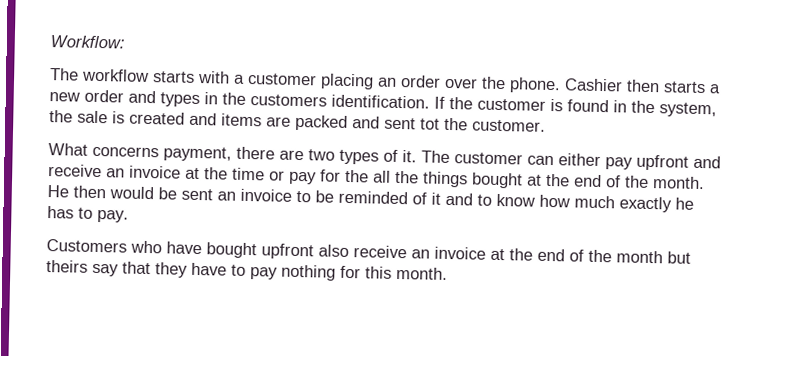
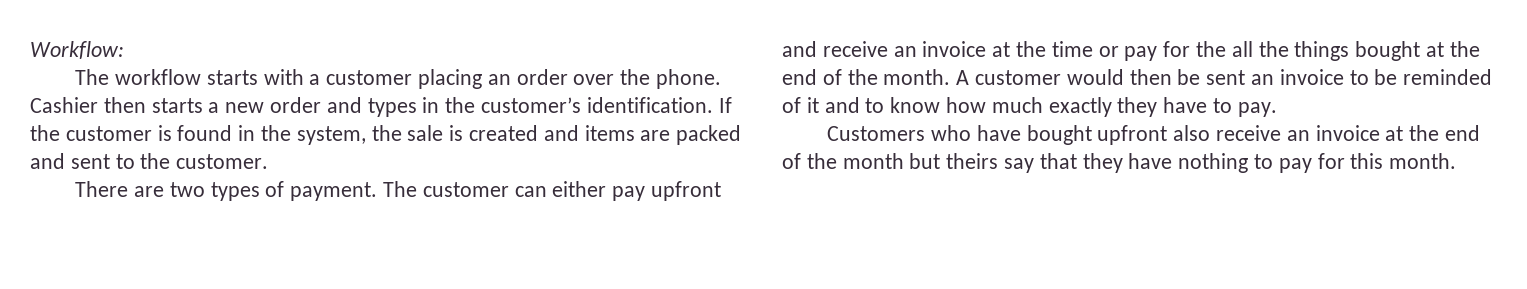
- Cashier then starts a new order and types in the customers identification.
+ Cashier then starts a new order and types in the customer’s identification.
- If the customer is found in the system, the sale is created and items are packed and sent tot the customer.
+ If the customer is found in the system, the sale is created and items are packed and sent to the customer.
- What concerns payment, there are two types of it.
+ There are two types of payment.
- He then would be sent an invoice to be reminded of it and to know how much exactly he has to pay.
+ A customer would then be sent an invoice to be reminded of it and to know how much exactly they have to pay.
- Customers who have bought upfront also receive an invoice at the end of the month but theirs say that they have to pay nothing for this month.
+ Customers who have bought upfront also receive an invoice at the end of the month but theirs say that they have nothing to pay for this month.

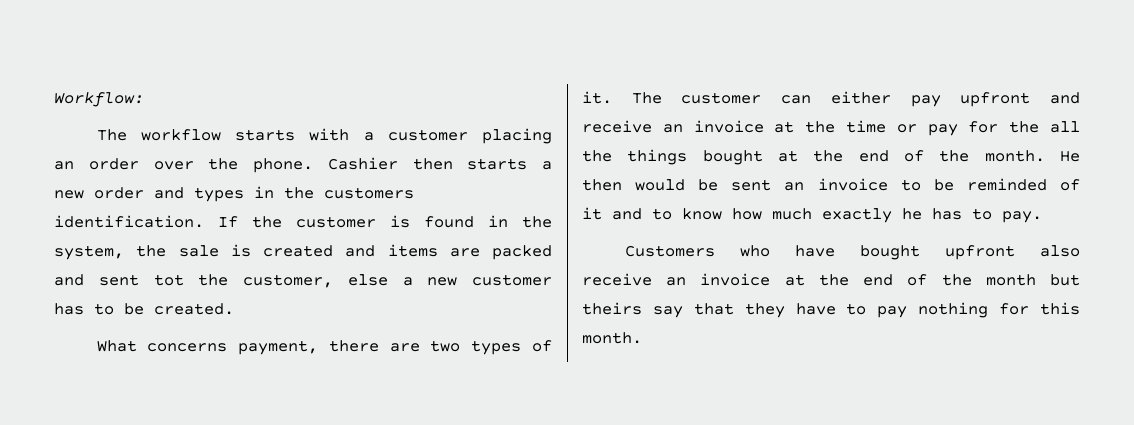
- Cashier then starts a new order and types in the customer’s identification.
+ Cashier then starts a new order and types in the customers identification.
- If the customer is found in the system, the sale is created and items are packed and sent to the customer.
- There are two types of payment.
+ If the customer is found in the system, the sale is created and items are packed and sent tot the customer, else a new customer has to be created.
+ What concerns payment, there are two types of it.
- A customer would then be sent an invoice to be reminded of it and to know how much exactly they have to pay.
+ He then would be sent an invoice to be reminded of it and to know how much exactly he has to pay.
- Customers who have bought upfront also receive an invoice at the end of the month but theirs say that they have nothing to pay for this month.
+ Customers who have bought upfront also receive an invoice at the end of the month but theirs say that they have to pay nothing for this month.

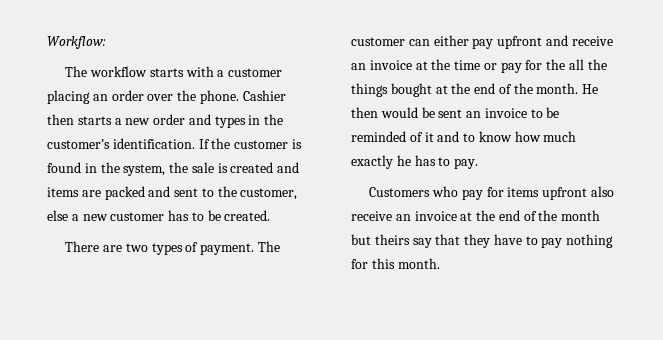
- Cashier then starts a new order and types in the customers identification.
+ Cashier then starts a new order and types in the customer’s identification.
- If the customer is found in the system, the sale is created and items are packed and sent tot the customer, else a new customer has to be created.
+ If the customer is found in the system, the sale is created and items are packed and sent to the customer, else a new customer has to be created.
- What concerns payment, there are two types of it.
+ There are two types of payment.
- Customers who have bought upfront also receive an invoice at the end of the month but theirs say that they have to pay nothing for this month.
+ Customers who pay for items upfront also receive an invoice at the end of the month but theirs say that they have to pay nothing for this month.

